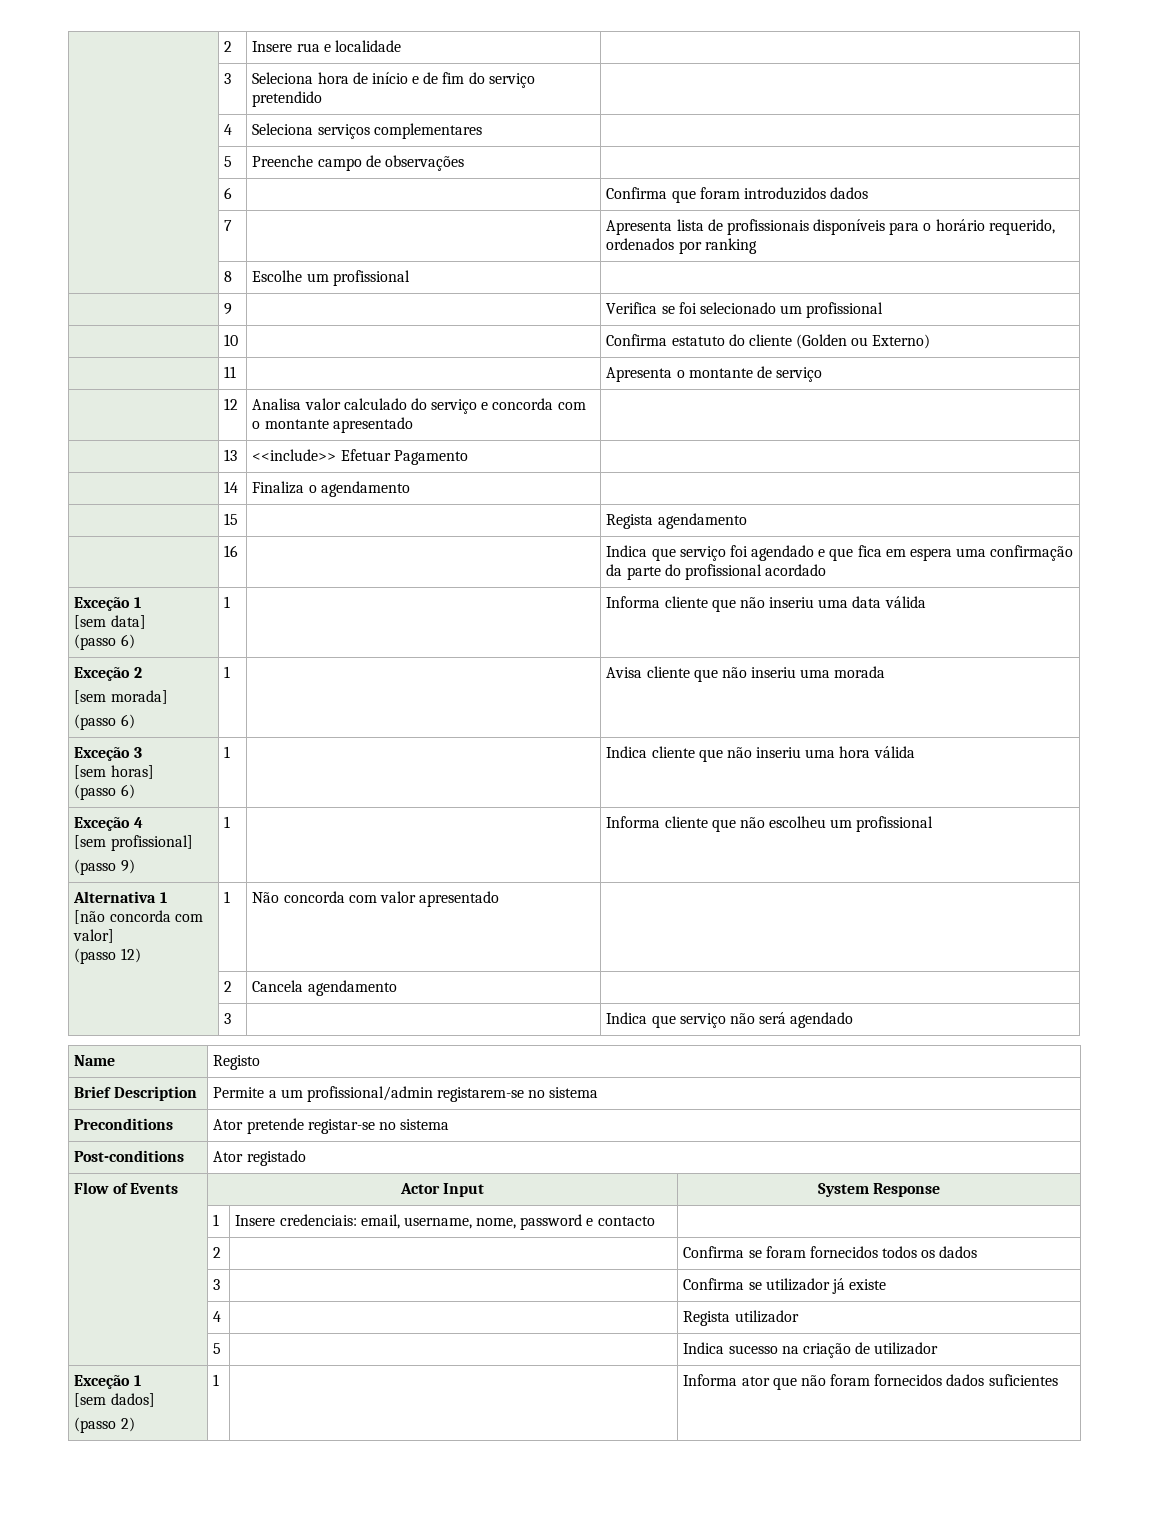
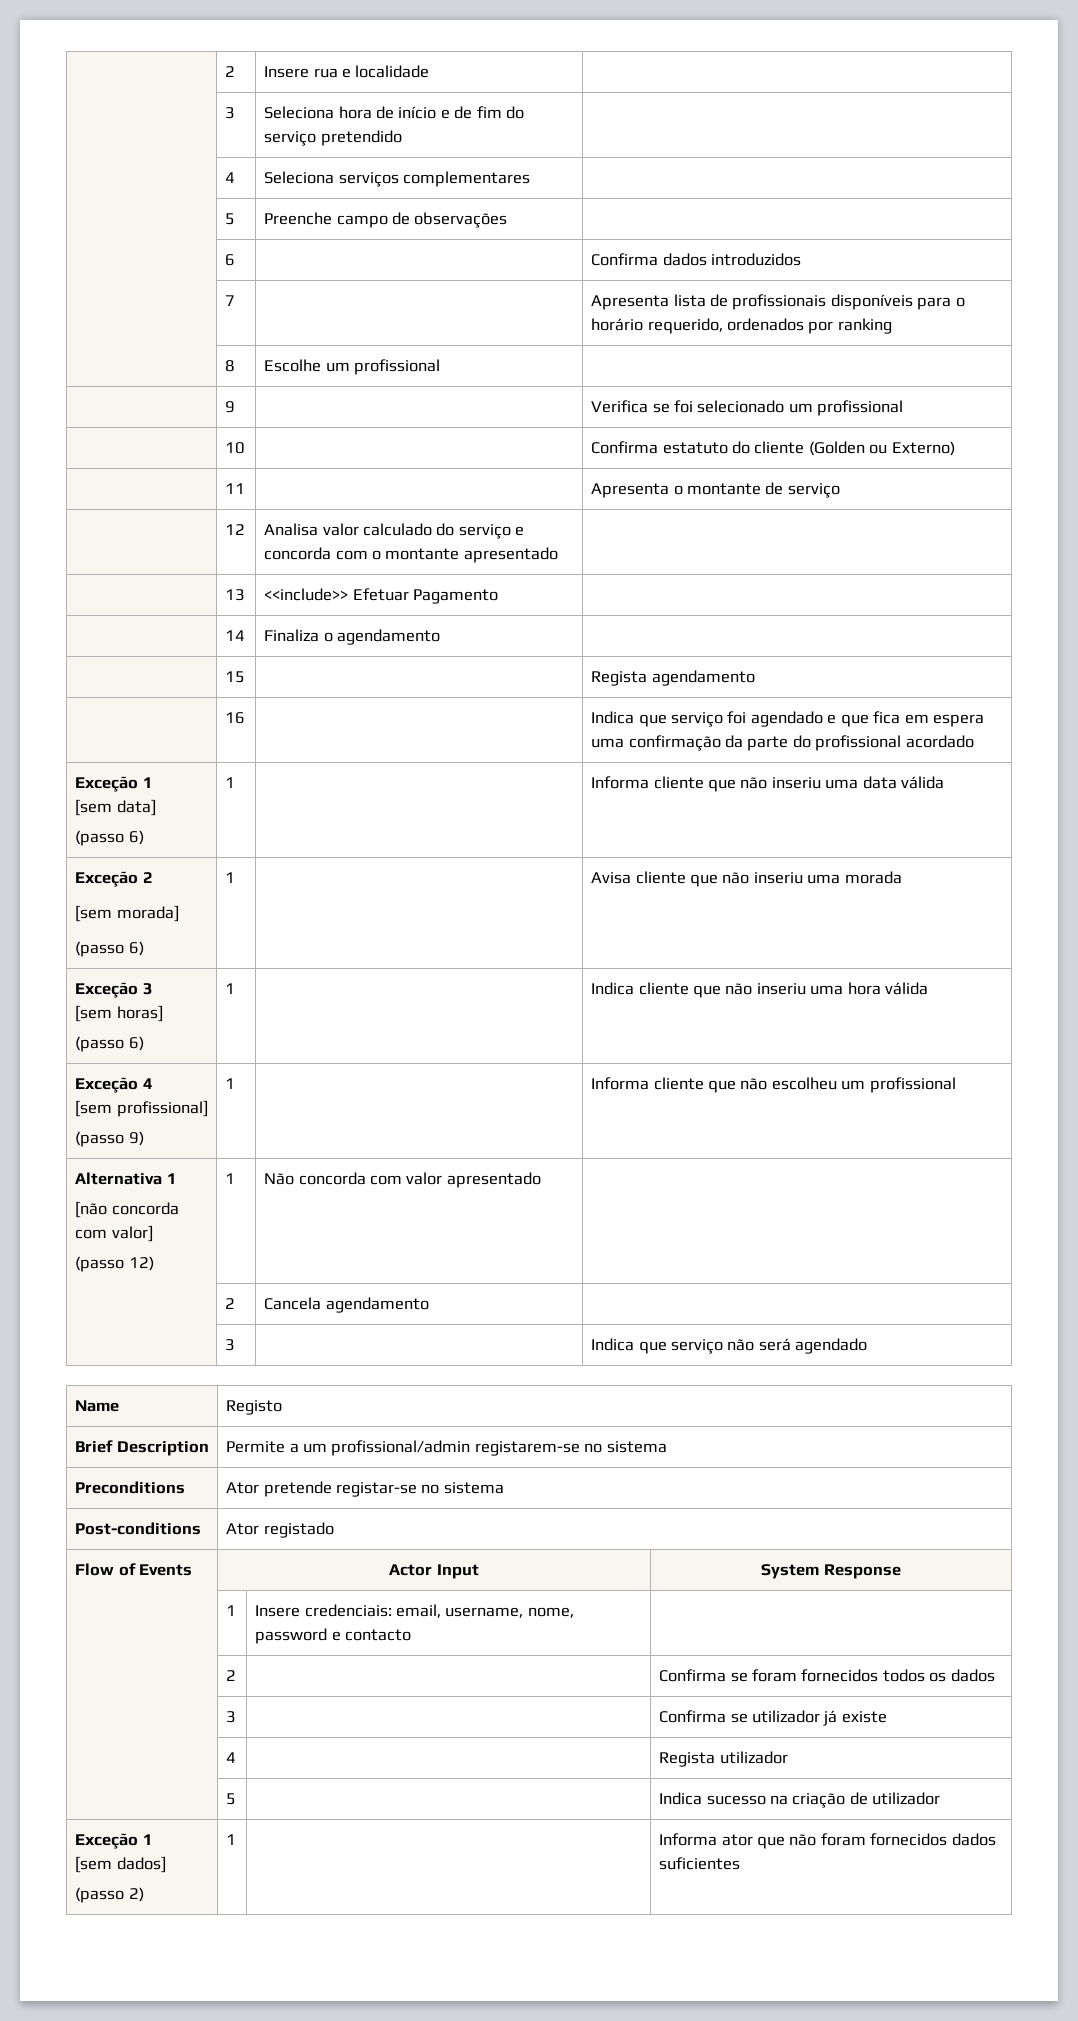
- | 6 | | Confirma que foram introduzidos dados
+ | 6 | | Confirma dados introduzidos

